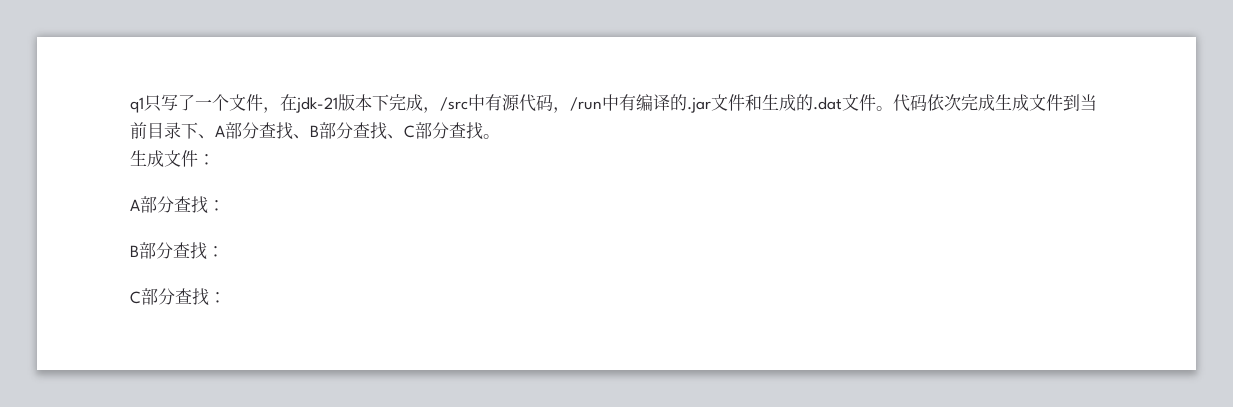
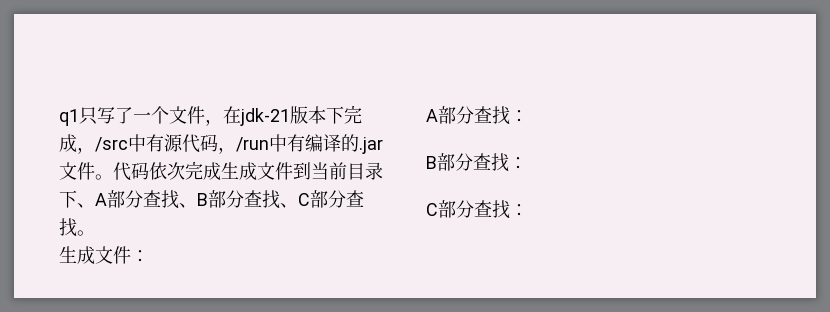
- q1只写了一个文件，在jdk-21版本下完成，/src中有源代码，/run中有编译的.jar文件和生成的.dat文件。
+ q1只写了一个文件，在jdk-21版本下完成，/src中有源代码，/run中有编译的.jar文件。

